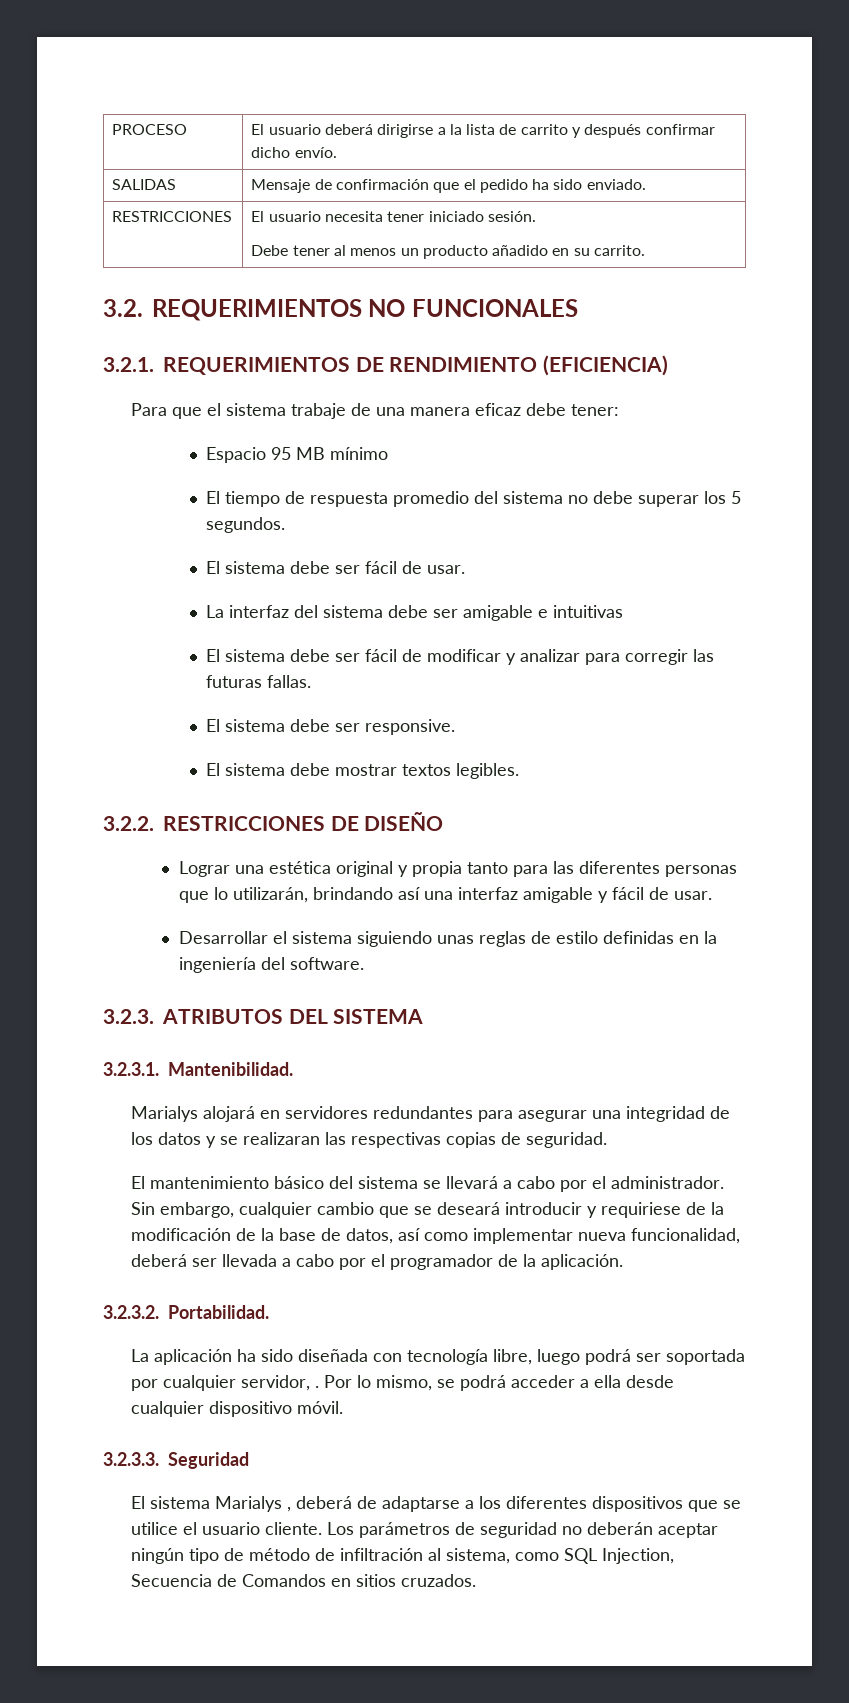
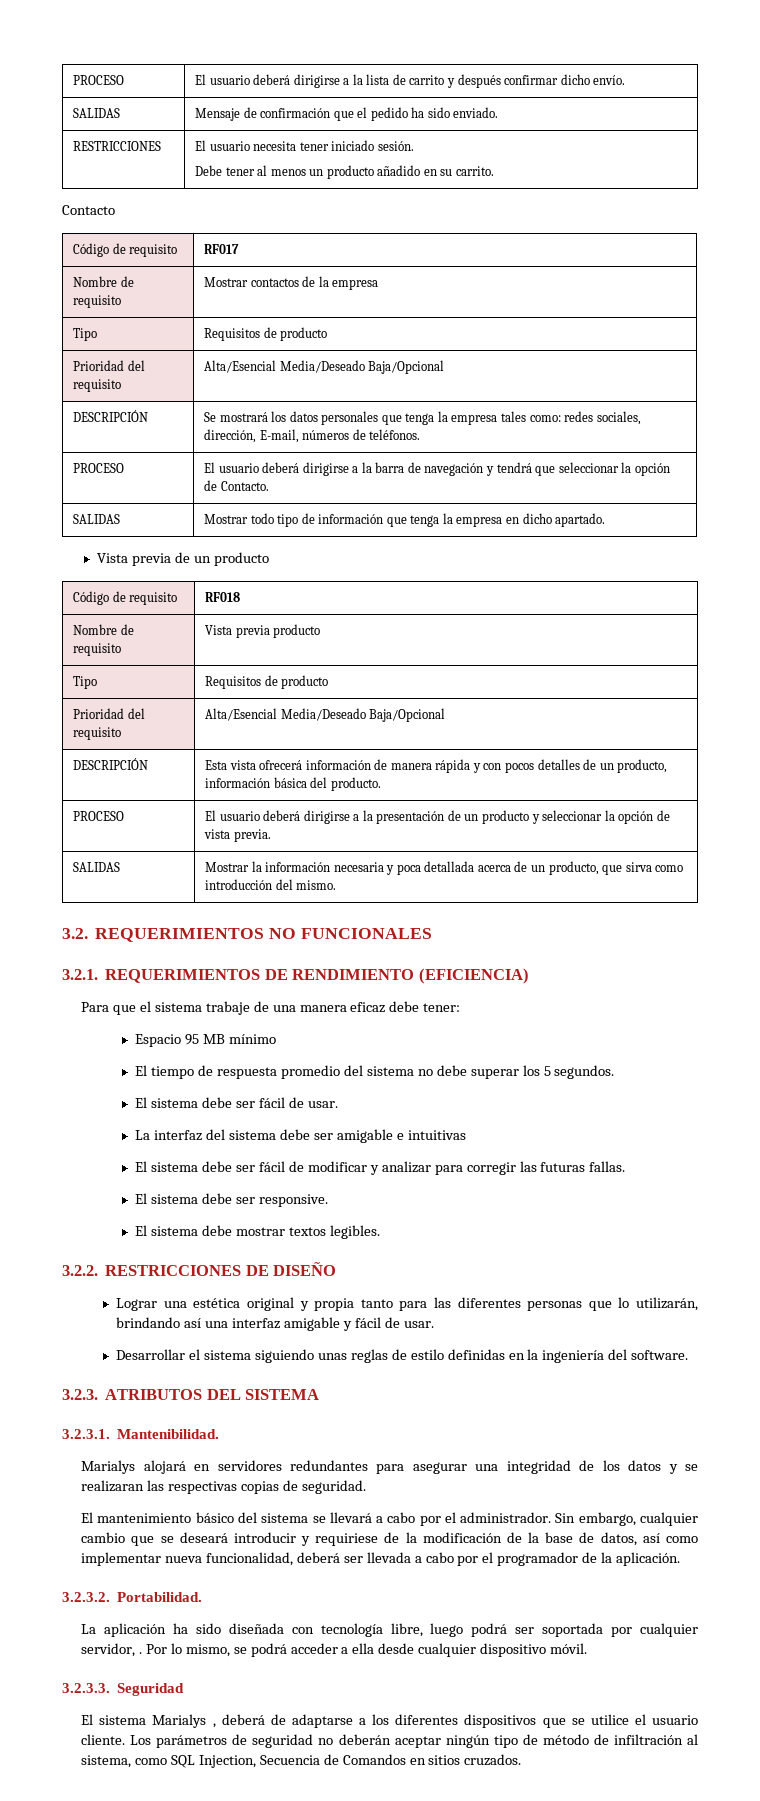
+ Contacto
+ Código de requisito | RF017
+ Nombre de requisito | Mostrar contactos de la empresa
+ Tipo | Requisitos de producto
+ Prioridad del requisito | Alta/Esencial Media/Deseado Baja/Opcional
+ DESCRIPCIÓN | Se mostrará los datos personales que tenga la empresa tales como: redes sociales, dirección, E-mail, números de teléfonos.
+ PROCESO | El usuario deberá dirigirse a la barra de navegación y tendrá que seleccionar la opción de Contacto.
+ SALIDAS | Mostrar todo tipo de información que tenga la empresa en dicho apartado.
+ Vista previa de un producto
+ Código de requisito | RF018
+ Nombre de requisito | Vista previa producto
+ Tipo | Requisitos de producto
+ Prioridad del requisito | Alta/Esencial Media/Deseado Baja/Opcional
+ DESCRIPCIÓN | Esta vista ofrecerá información de manera rápida y con pocos detalles de un producto, información básica del producto.
+ PROCESO | El usuario deberá dirigirse a la presentación de un producto y seleccionar la opción de vista previa.
+ SALIDAS | Mostrar la información necesaria y poca detallada acerca de un producto, que sirva como introducción del mismo.

